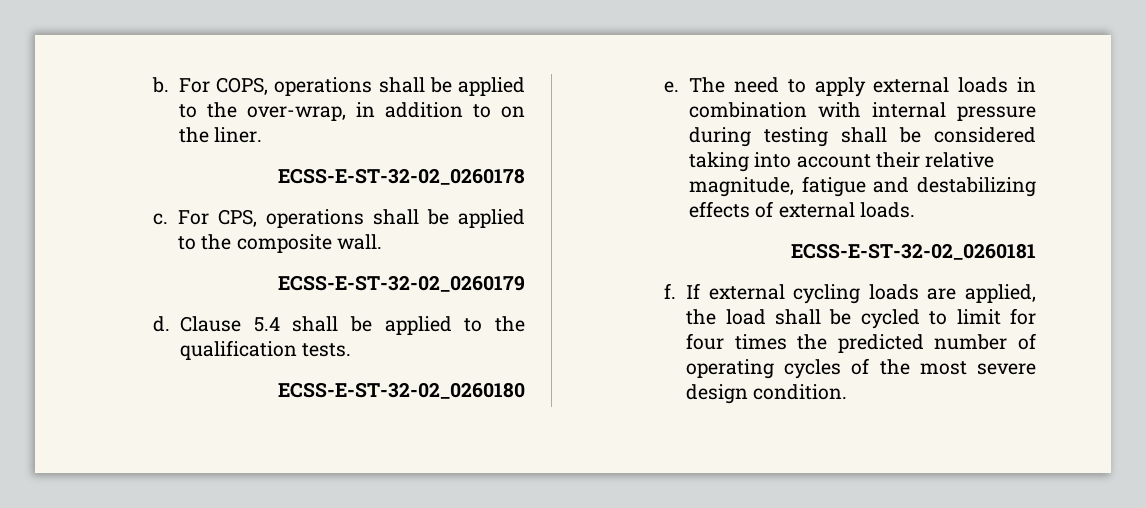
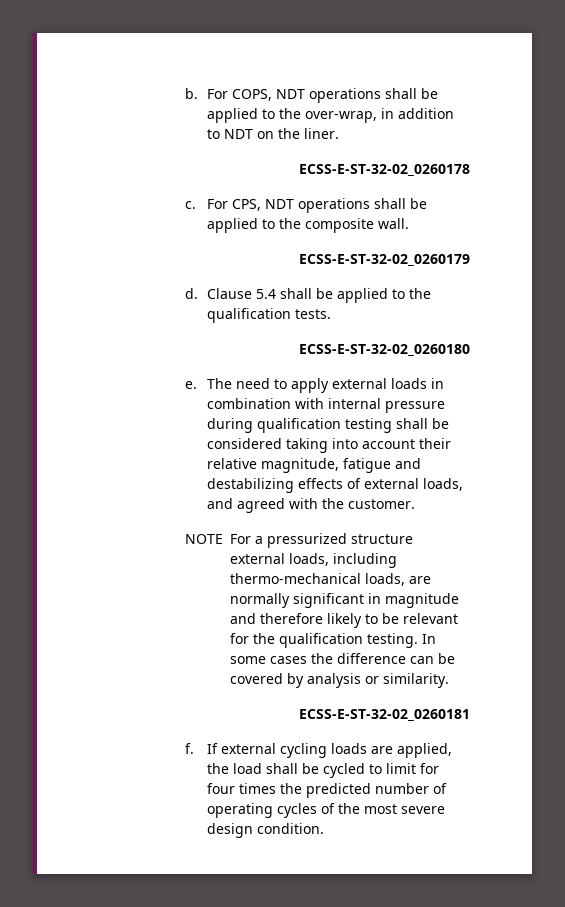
- For COPS, operations shall be applied to the over-wrap, in addition to on the liner.
+ For COPS, NDT operations shall be applied to the over-wrap, in addition to NDT on the liner.
- For CPS, operations shall be applied to the composite wall.
+ For CPS, NDT operations shall be applied to the composite wall.
- The need to apply external loads in combination with internal pressure during testing shall be considered taking into account their relative magnitude, fatigue and destabilizing effects of external loads.
+ The need to apply external loads in combination with internal pressure during qualification testing shall be considered taking into account their relative magnitude, fatigue and destabilizing effects of external loads, and agreed with the customer.
+ NOTE For a pressurized structure external loads, including thermo-mechanical loads, are normally significant in magnitude and therefore likely to be relevant for the qualification testing. In some cases the difference can be covered by analysis or similarity.

